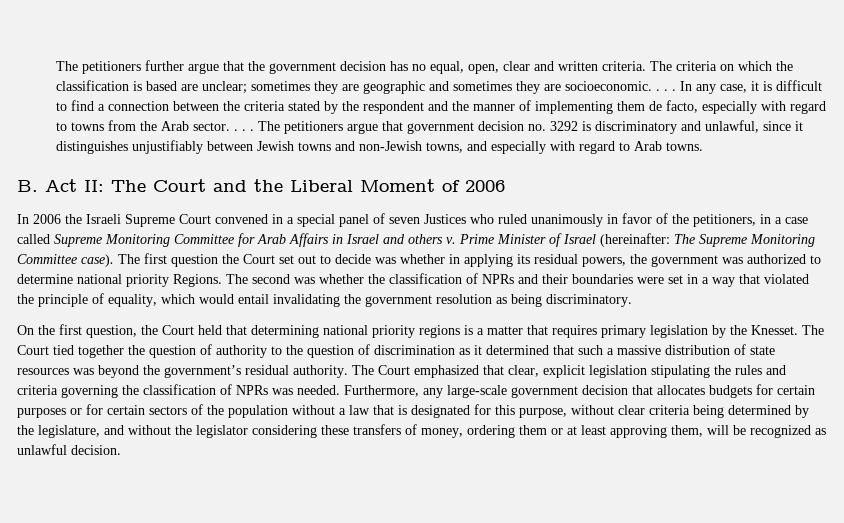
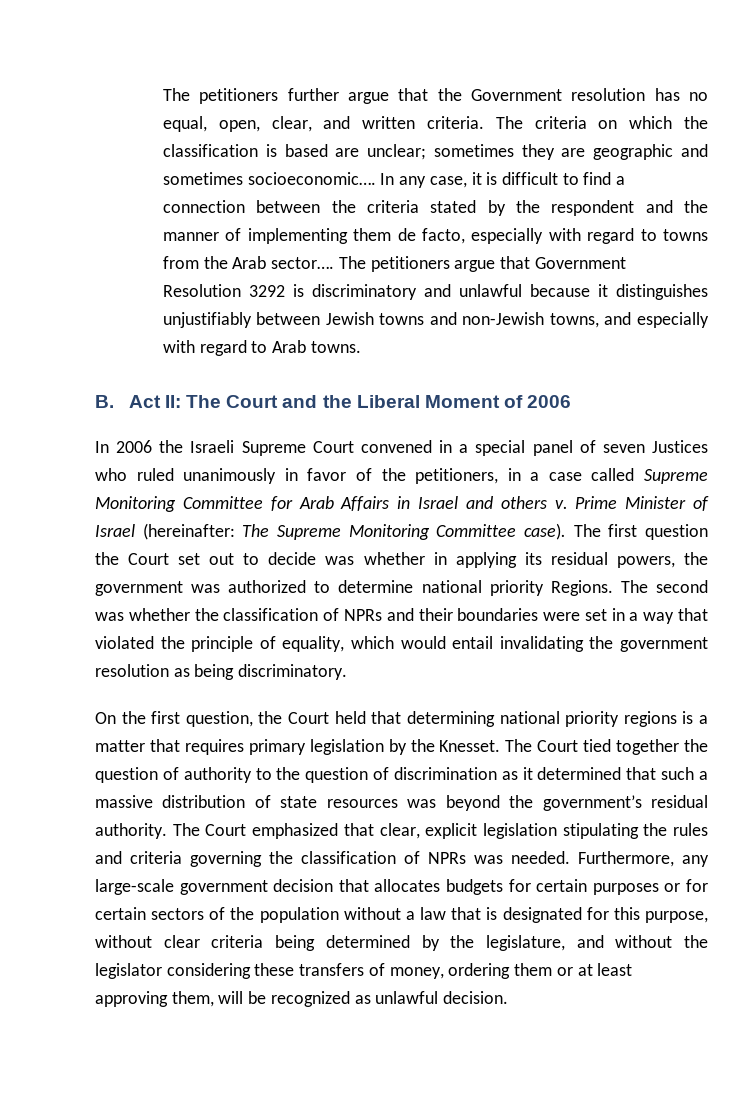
- The petitioners further argue that the government decision has no equal, open, clear and written criteria.
+ The petitioners further argue that the Government resolution has no equal, open, clear, and written criteria.
- The criteria on which the classification is based are unclear; sometimes they are geographic and sometimes they are socioeconomic. . . .
+ The criteria on which the classification is based are unclear; sometimes they are geographic and sometimes socioeconomic….
- In any case, it is difficult to find a connection between the criteria stated by the respondent and the manner of implementing them de facto, especially with regard to towns from the Arab sector. . . .
+ In any case, it is difficult to find a connection between the criteria stated by the respondent and the manner of implementing them de facto, especially with regard to towns from the Arab sector….
- The petitioners argue that government decision no. 3292 is discriminatory and unlawful, since it distinguishes unjustifiably between Jewish towns and non-Jewish towns, and especially with regard to Arab towns.
+ The petitioners argue that Government Resolution 3292 is discriminatory and unlawful because it distinguishes unjustifiably between Jewish towns and non-Jewish towns, and especially with regard to Arab towns.

